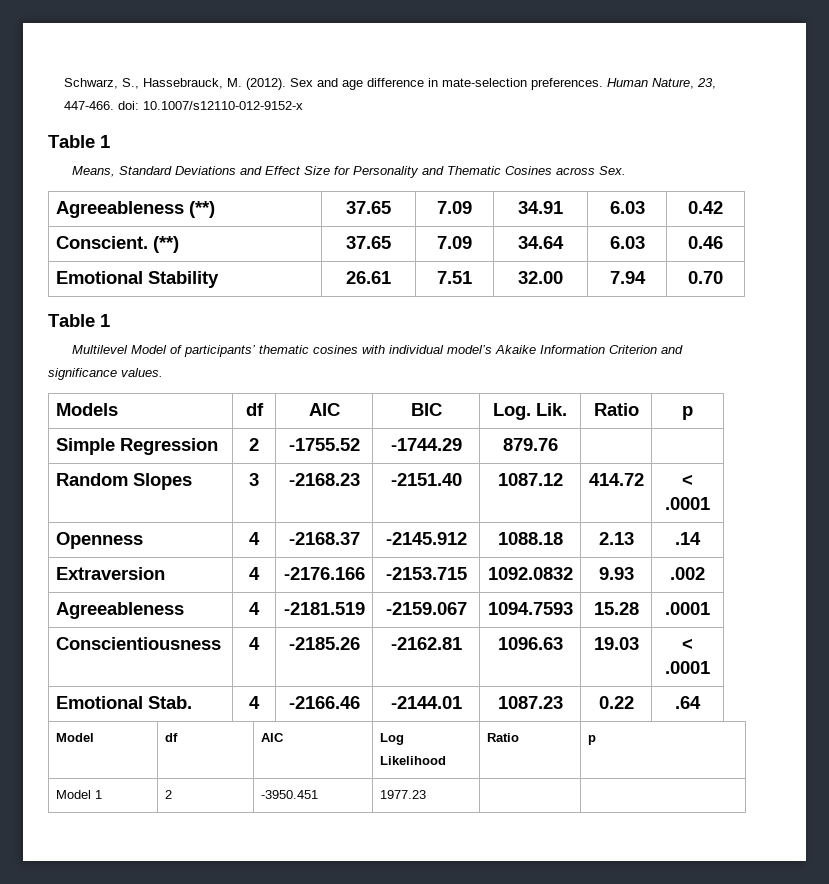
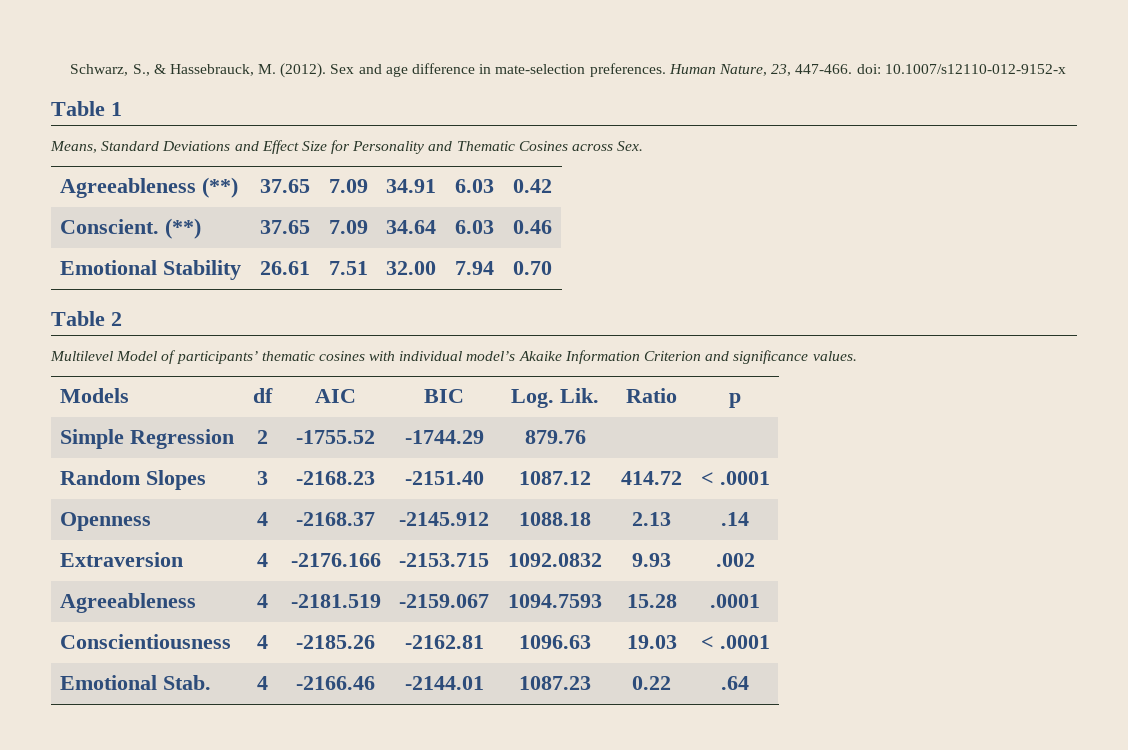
- Schwarz, S., Hassebrauck, M. (2012).
+ Schwarz, S., & Hassebrauck, M. (2012).
  Emotional Stability | 26.61 | 7.51 | 32.00 | 7.94 | 0.70
- Table 1
+ Table 2
- Model | df | AIC | Log Likelihood | Ratio | p
- Model 1 | 2 | -3950.451 | 1977.23 | |

